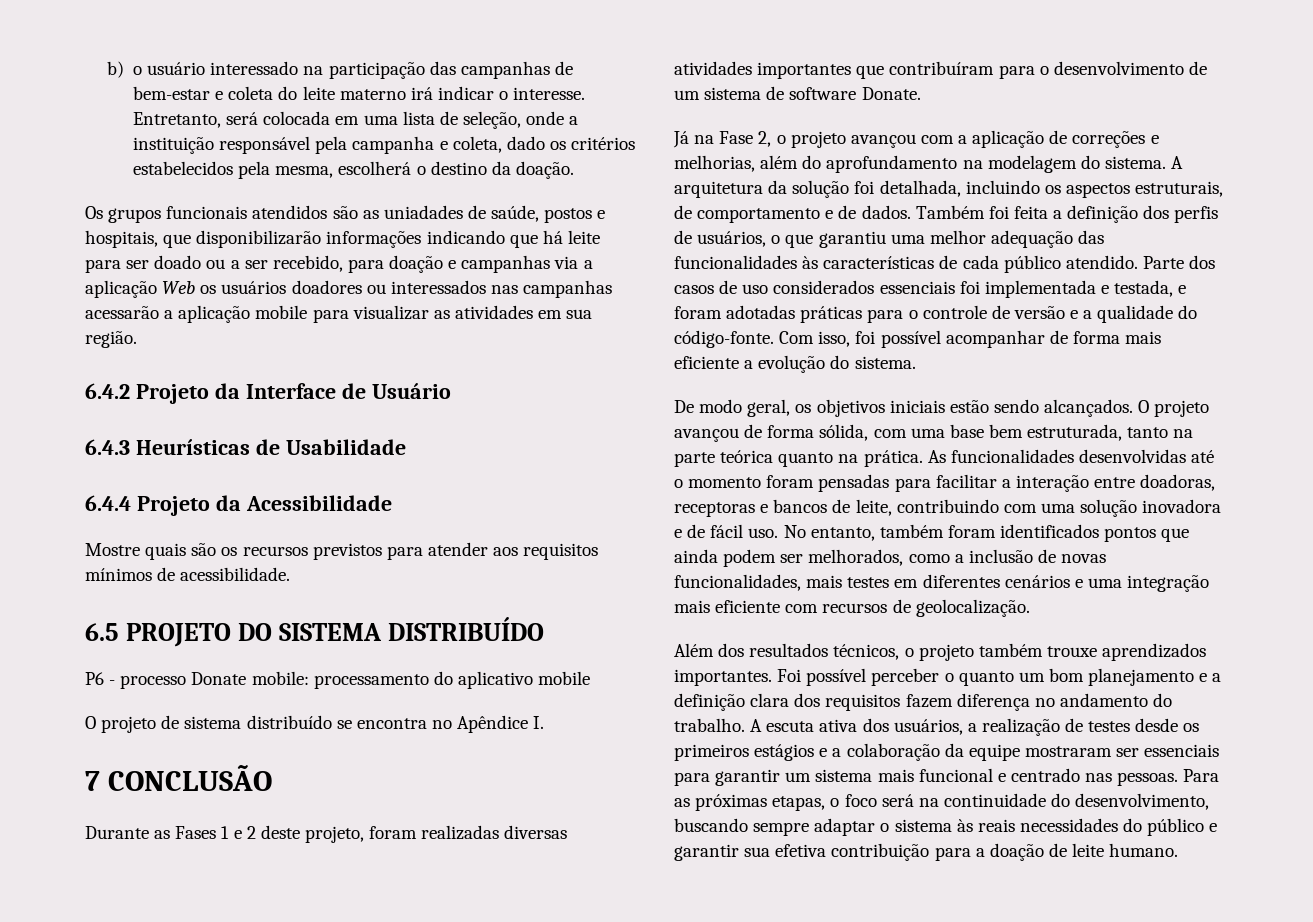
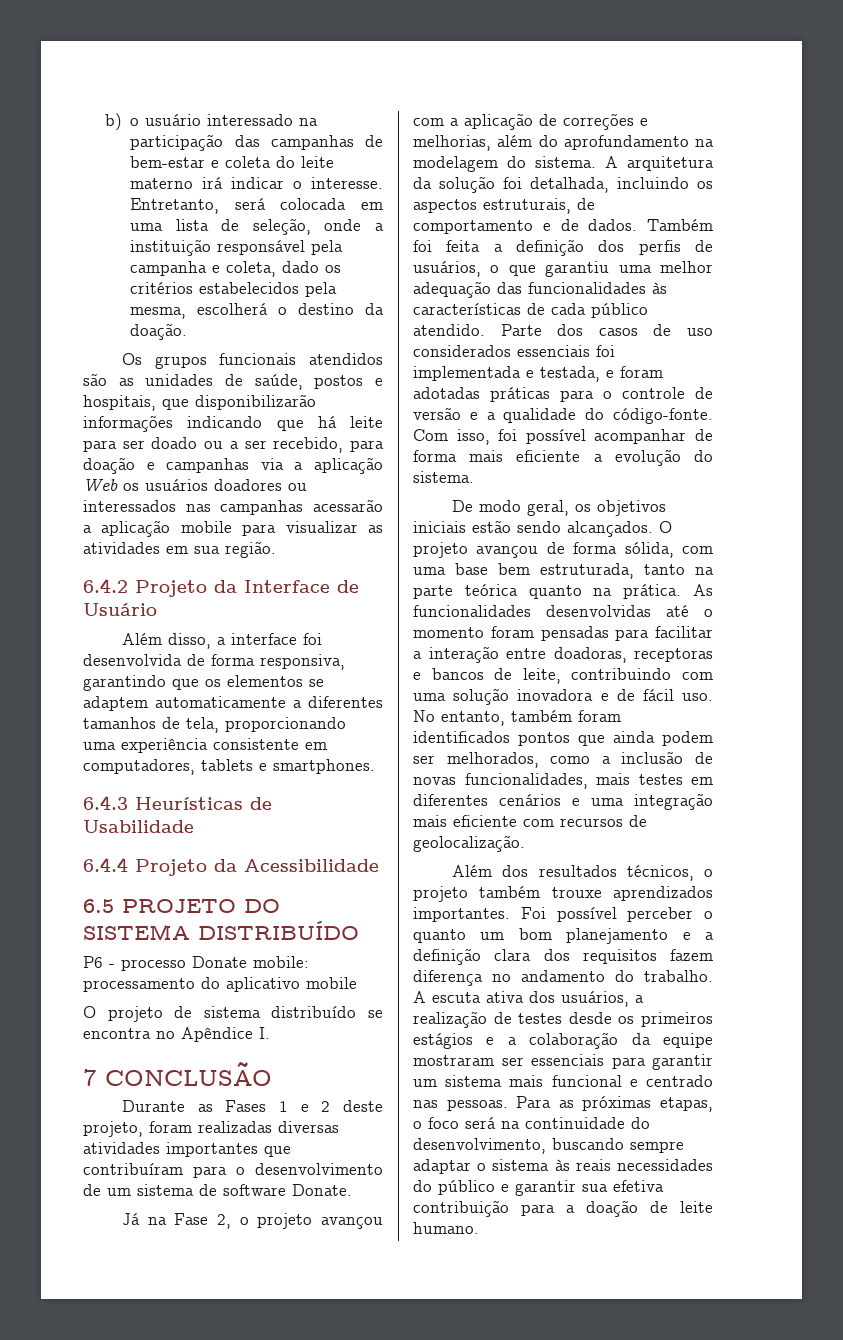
- Os grupos funcionais atendidos são as uniadades de saúde, postos e hospitais, que disponibilizarão informações indicando que há leite para ser doado ou a ser recebido, para doação e campanhas via a aplicação Web os usuários doadores ou interessados nas campanhas acessarão a aplicação mobile para visualizar as atividades em sua região.
+ Os grupos funcionais atendidos são as unidades de saúde, postos e hospitais, que disponibilizarão informações indicando que há leite para ser doado ou a ser recebido, para doação e campanhas via a aplicação Web os usuários doadores ou interessados nas campanhas acessarão a aplicação mobile para visualizar as atividades em sua região.
+ Além disso, a interface foi desenvolvida de forma responsiva, garantindo que os elementos se adaptem automaticamente a diferentes tamanhos de tela, proporcionando uma experiência consistente em computadores, tablets e smartphones.
- Mostre quais são os recursos previstos para atender aos requisitos mínimos de acessibilidade.

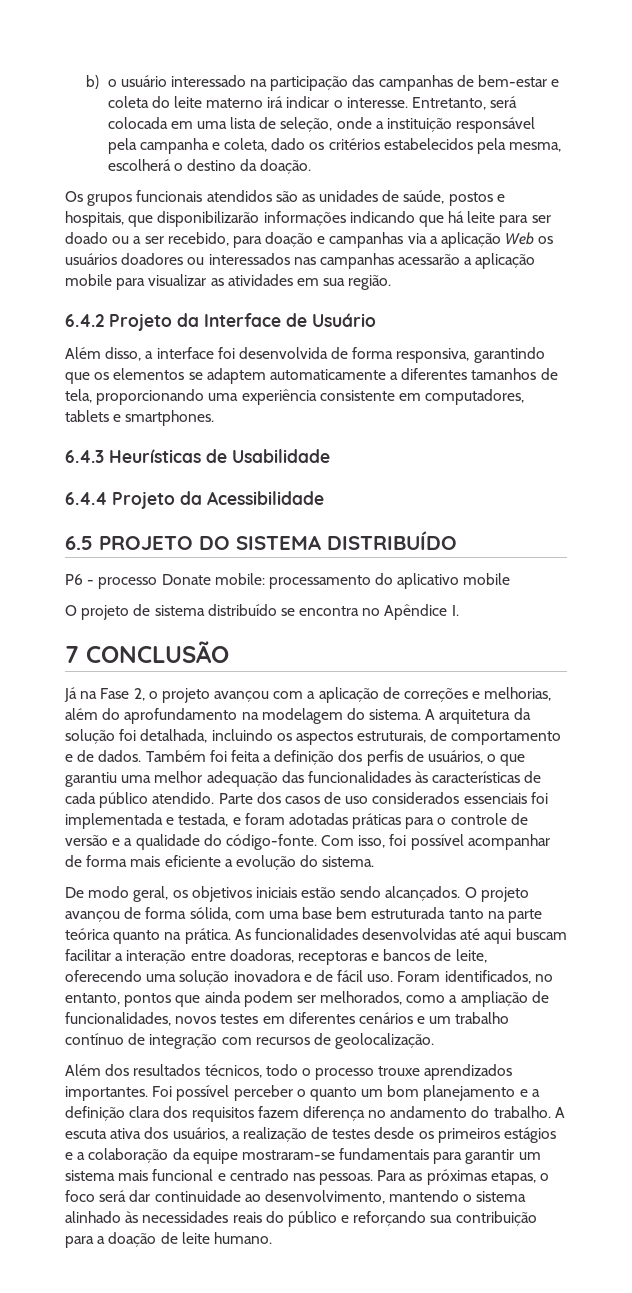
- Durante as Fases 1 e 2 deste projeto, foram realizadas diversas atividades importantes que contribuíram para o desenvolvimento de um sistema de software Donate.
- O projeto avançou de forma sólida, com uma base bem estruturada, tanto na parte teórica quanto na prática.
+ O projeto avançou de forma sólida, com uma base bem estruturada tanto na parte teórica quanto na prática.
- As funcionalidades desenvolvidas até o momento foram pensadas para facilitar a interação entre doadoras, receptoras e bancos de leite, contribuindo com uma solução inovadora e de fácil uso.
+ As funcionalidades desenvolvidas até aqui buscam facilitar a interação entre doadoras, receptoras e bancos de leite, oferecendo uma solução inovadora e de fácil uso.
- No entanto, também foram identificados pontos que ainda podem ser melhorados, como a inclusão de novas funcionalidades, mais testes em diferentes cenários e uma integração mais eficiente com recursos de geolocalização.
+ Foram identificados, no entanto, pontos que ainda podem ser melhorados, como a ampliação de funcionalidades, novos testes em diferentes cenários e um trabalho contínuo de integração com recursos de geolocalização.
- Além dos resultados técnicos, o projeto também trouxe aprendizados importantes.
+ Além dos resultados técnicos, todo o processo trouxe aprendizados importantes.
- A escuta ativa dos usuários, a realização de testes desde os primeiros estágios e a colaboração da equipe mostraram ser essenciais para garantir um sistema mais funcional e centrado nas pessoas.
+ A escuta ativa dos usuários, a realização de testes desde os primeiros estágios e a colaboração da equipe mostraram-se fundamentais para garantir um sistema mais funcional e centrado nas pessoas.
- Para as próximas etapas, o foco será na continuidade do desenvolvimento, buscando sempre adaptar o sistema às reais necessidades do público e garantir sua efetiva contribuição para a doação de leite humano.
+ Para as próximas etapas, o foco será dar continuidade ao desenvolvimento, mantendo o sistema alinhado às necessidades reais do público e reforçando sua contribuição para a doação de leite humano.

